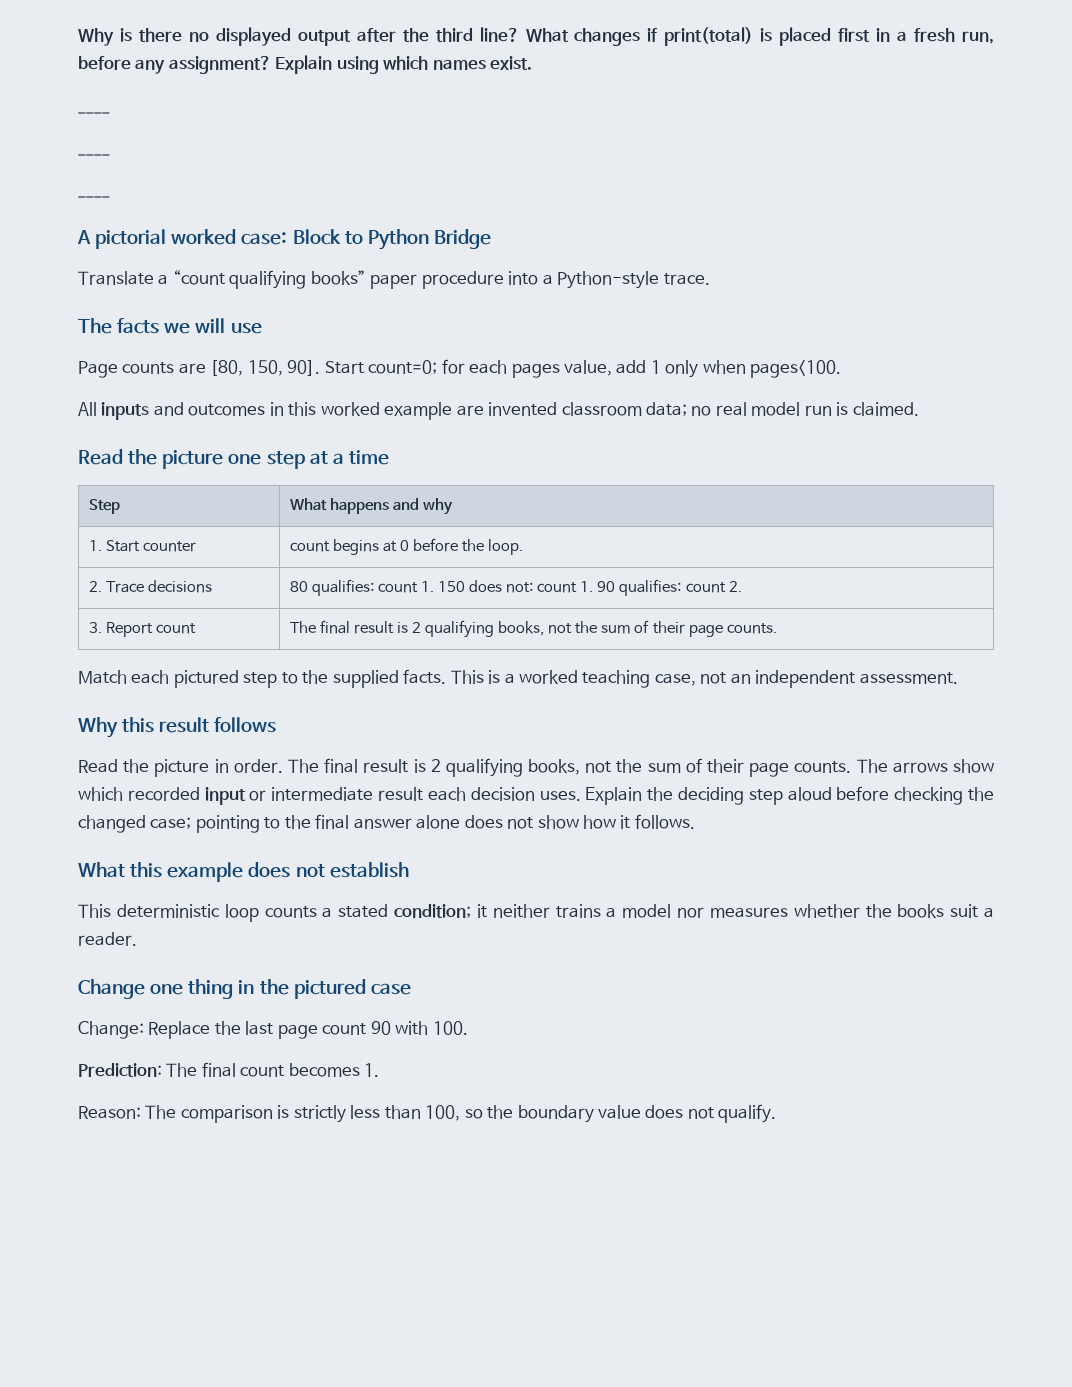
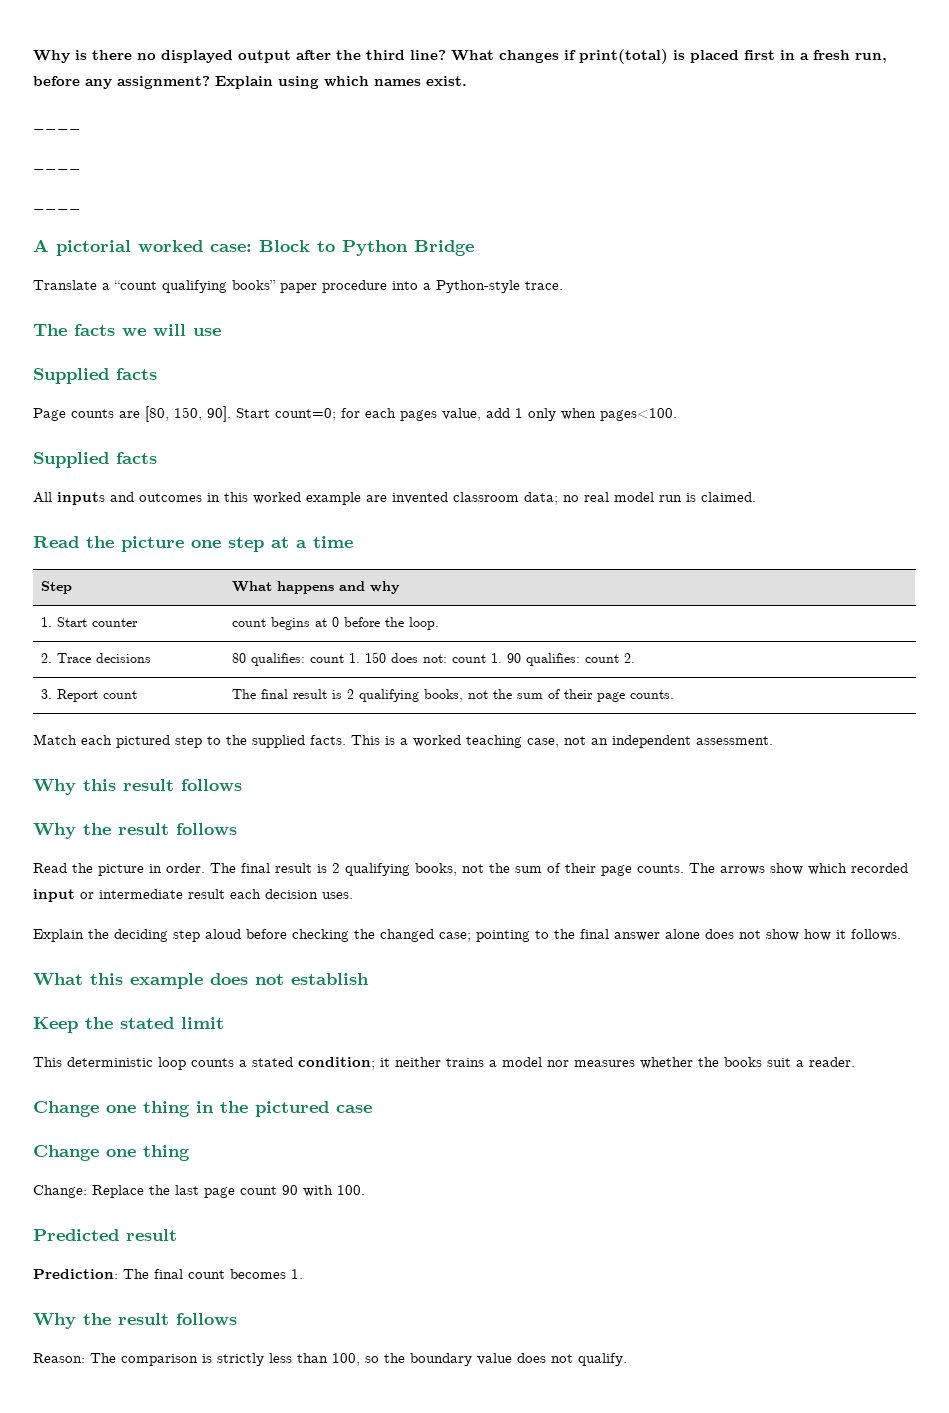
  The facts we will use
+ Supplied facts
  Start count=0; for each pages value, add 1 only when pages<100.
+ Supplied facts
  Why this result follows
+ Why the result follows
- The arrows show which recorded input or intermediate result each decision uses. Explain the deciding step aloud before checking the changed case; pointing to the final answer alone does not show how it follows.
+ The arrows show which recorded input or intermediate result each decision uses.
+ Explain the deciding step aloud before checking the changed case; pointing to the final answer alone does not show how it follows.
+ Keep the stated limit
  Change one thing in the pictured case
+ Change one thing
+ Predicted result
  Prediction: The final count becomes 1.
+ Why the result follows

